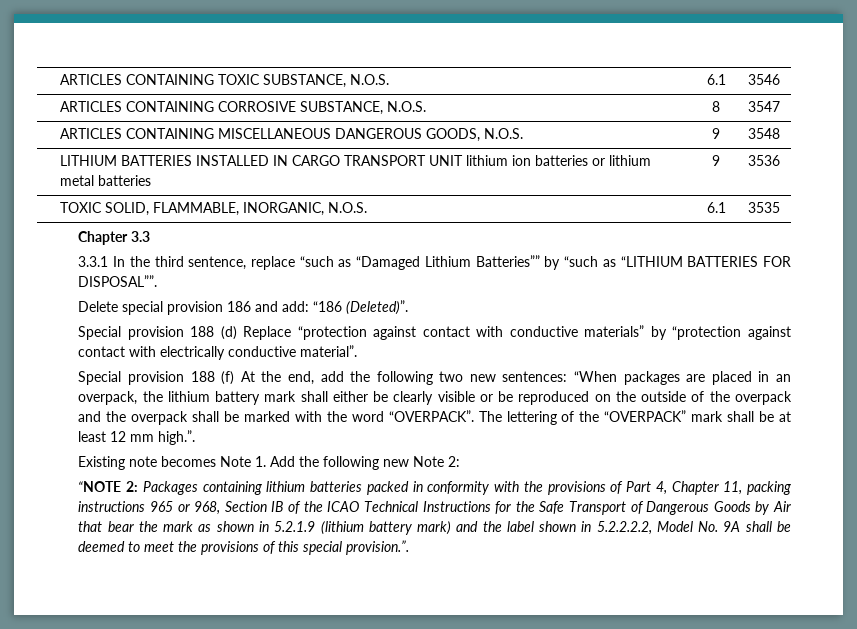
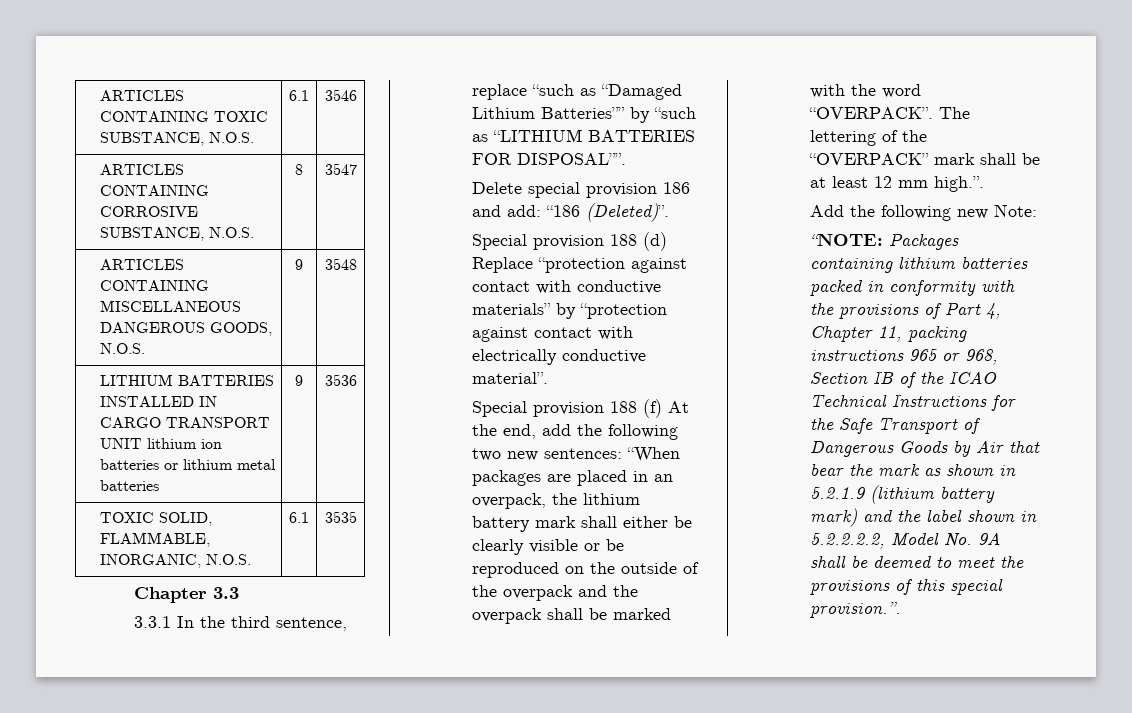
- Existing note becomes Note 1. Add the following new Note 2:
- “NOTE 2:
+ Add the following new Note:
+ “NOTE:

